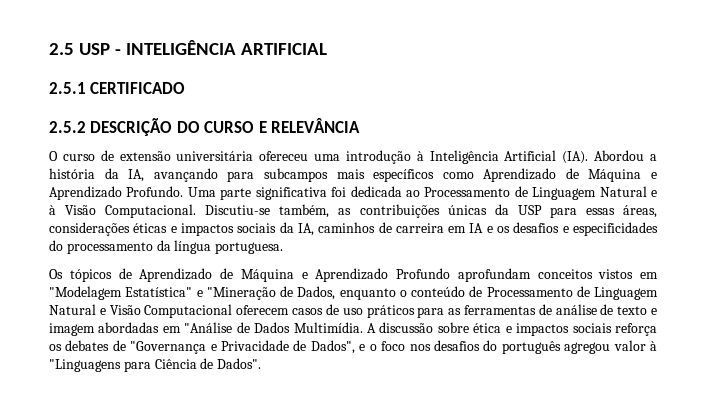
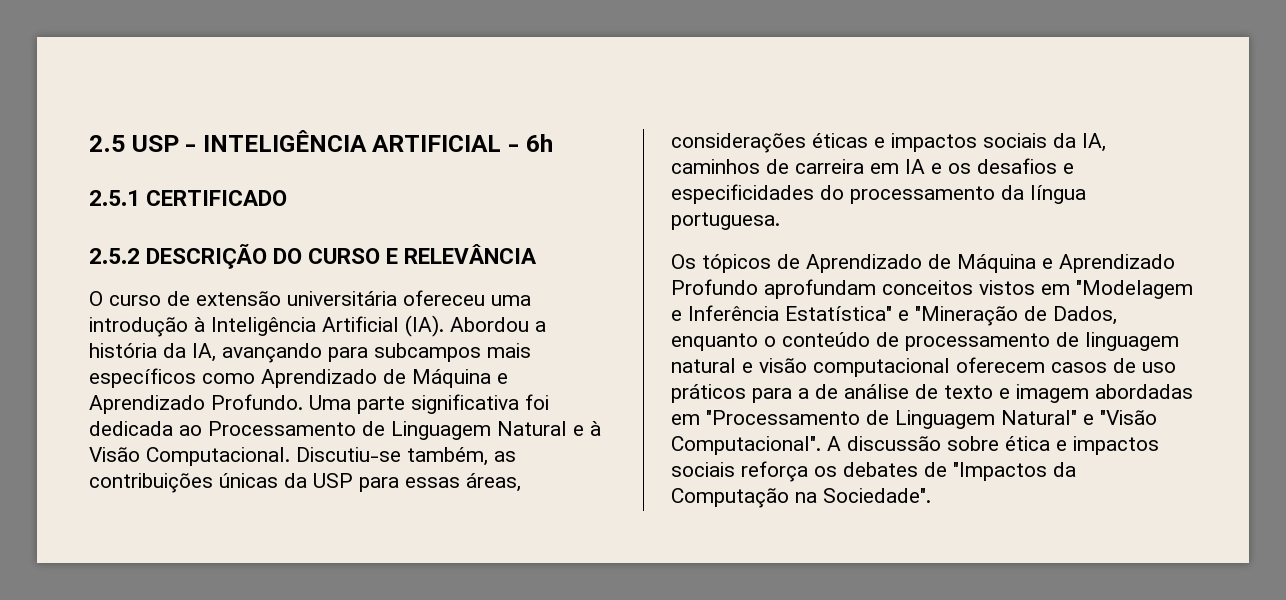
- 2.5 USP - INTELIGÊNCIA ARTIFICIAL
+ 2.5 USP - INTELIGÊNCIA ARTIFICIAL - 6h
- Os tópicos de Aprendizado de Máquina e Aprendizado Profundo aprofundam conceitos vistos em "Modelagem Estatística" e "Mineração de Dados, enquanto o conteúdo de Processamento de Linguagem Natural e Visão Computacional oferecem casos de uso práticos para as ferramentas de análise de texto e imagem abordadas em "Análise de Dados Multimídia.
+ Os tópicos de Aprendizado de Máquina e Aprendizado Profundo aprofundam conceitos vistos em "Modelagem e Inferência Estatística" e "Mineração de Dados, enquanto o conteúdo de processamento de linguagem natural e visão computacional oferecem casos de uso práticos para a de análise de texto e imagem abordadas em "Processamento de Linguagem Natural" e "Visão Computacional".
- A discussão sobre ética e impactos sociais reforça os debates de "Governança e Privacidade de Dados", e o foco nos desafios do português agregou valor à "Linguagens para Ciência de Dados".
+ A discussão sobre ética e impactos sociais reforça os debates de "Impactos da Computação na Sociedade".

